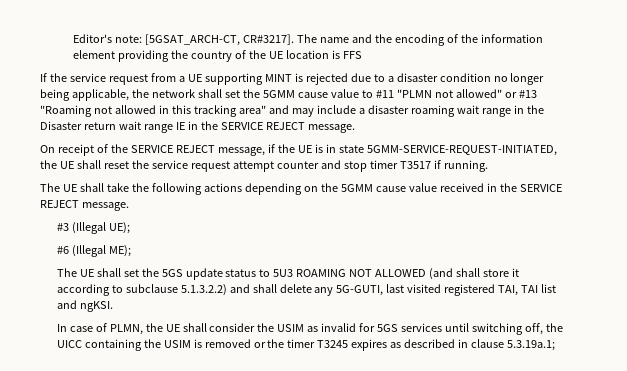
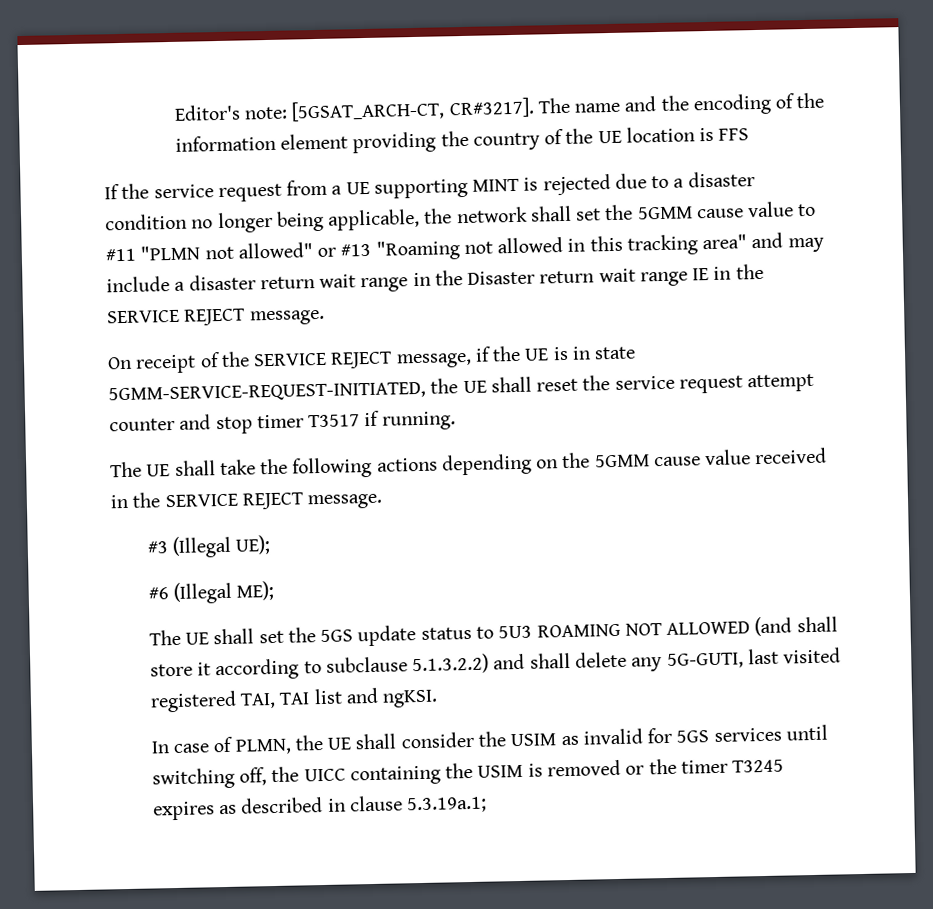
- If the service request from a UE supporting MINT is rejected due to a disaster condition no longer being applicable, the network shall set the 5GMM cause value to #11 "PLMN not allowed" or #13 "Roaming not allowed in this tracking area" and may include a disaster roaming wait range in the Disaster return wait range IE in the SERVICE REJECT message.
+ If the service request from a UE supporting MINT is rejected due to a disaster condition no longer being applicable, the network shall set the 5GMM cause value to #11 "PLMN not allowed" or #13 "Roaming not allowed in this tracking area" and may include a disaster return wait range in the Disaster return wait range IE in the SERVICE REJECT message.

